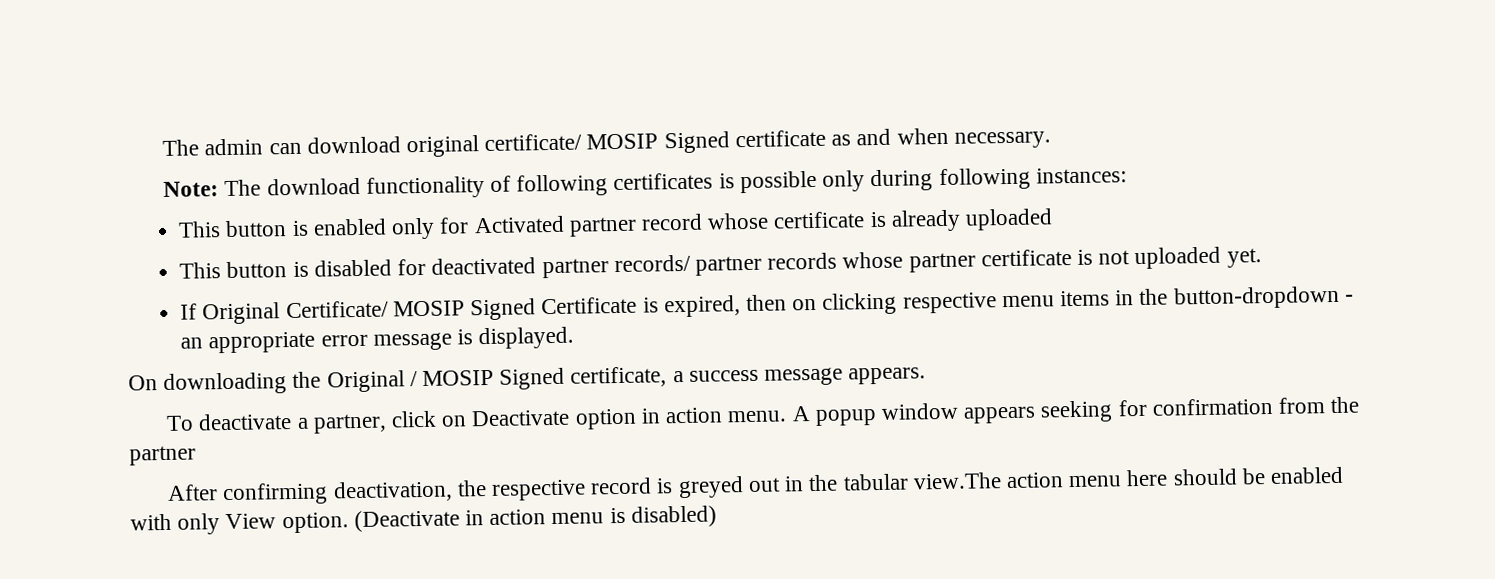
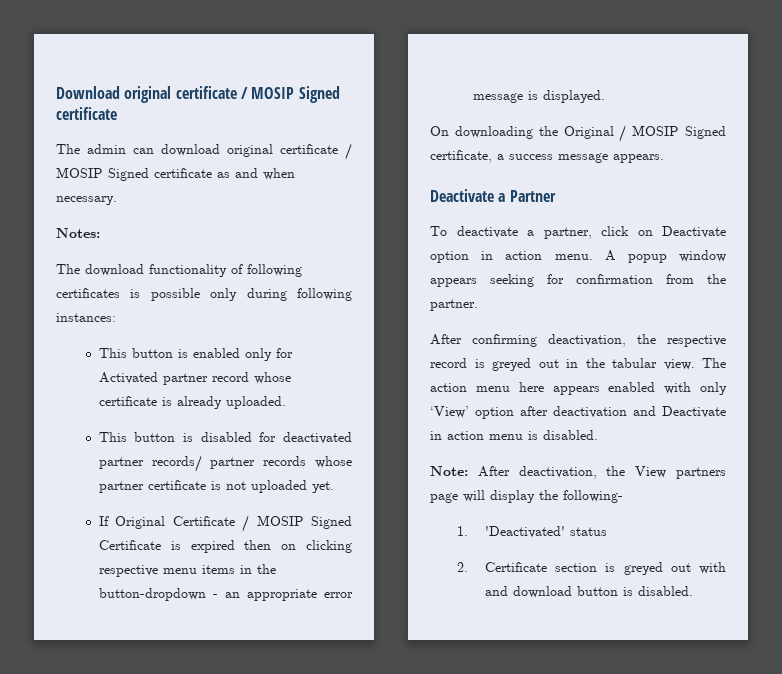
+ Download original certificate / MOSIP Signed certificate
- The admin can download original certificate/ MOSIP Signed certificate as and when necessary.
+ The admin can download original certificate / MOSIP Signed certificate as and when necessary.
- Note: The download functionality of following certificates is possible only during following instances:
+ Notes:
+ The download functionality of following certificates is possible only during following instances:
- This button is enabled only for Activated partner record whose certificate is already uploaded
+ This button is enabled only for Activated partner record whose certificate is already uploaded.
- If Original Certificate/ MOSIP Signed Certificate is expired, then on clicking respective menu items in the button-dropdown - an appropriate error message is displayed.
+ If Original Certificate / MOSIP Signed Certificate is expired then on clicking respective menu items in the button-dropdown - an appropriate error message is displayed.
+ Deactivate a Partner
- A popup window appears seeking for confirmation from the partner
+ A popup window appears seeking for confirmation from the partner.
- After confirming deactivation, the respective record is greyed out in the tabular view.The action menu here should be enabled with only View option. (Deactivate in action menu is disabled)
+ After confirming deactivation, the respective record is greyed out in the tabular view. The action menu here appears enabled with only ‘View’ option after deactivation and Deactivate in action menu is disabled.
+ Note: After deactivation, the View partners page will display the following-
+ 1. 'Deactivated' status
+ 2. Certificate section is greyed out with and download button is disabled.

